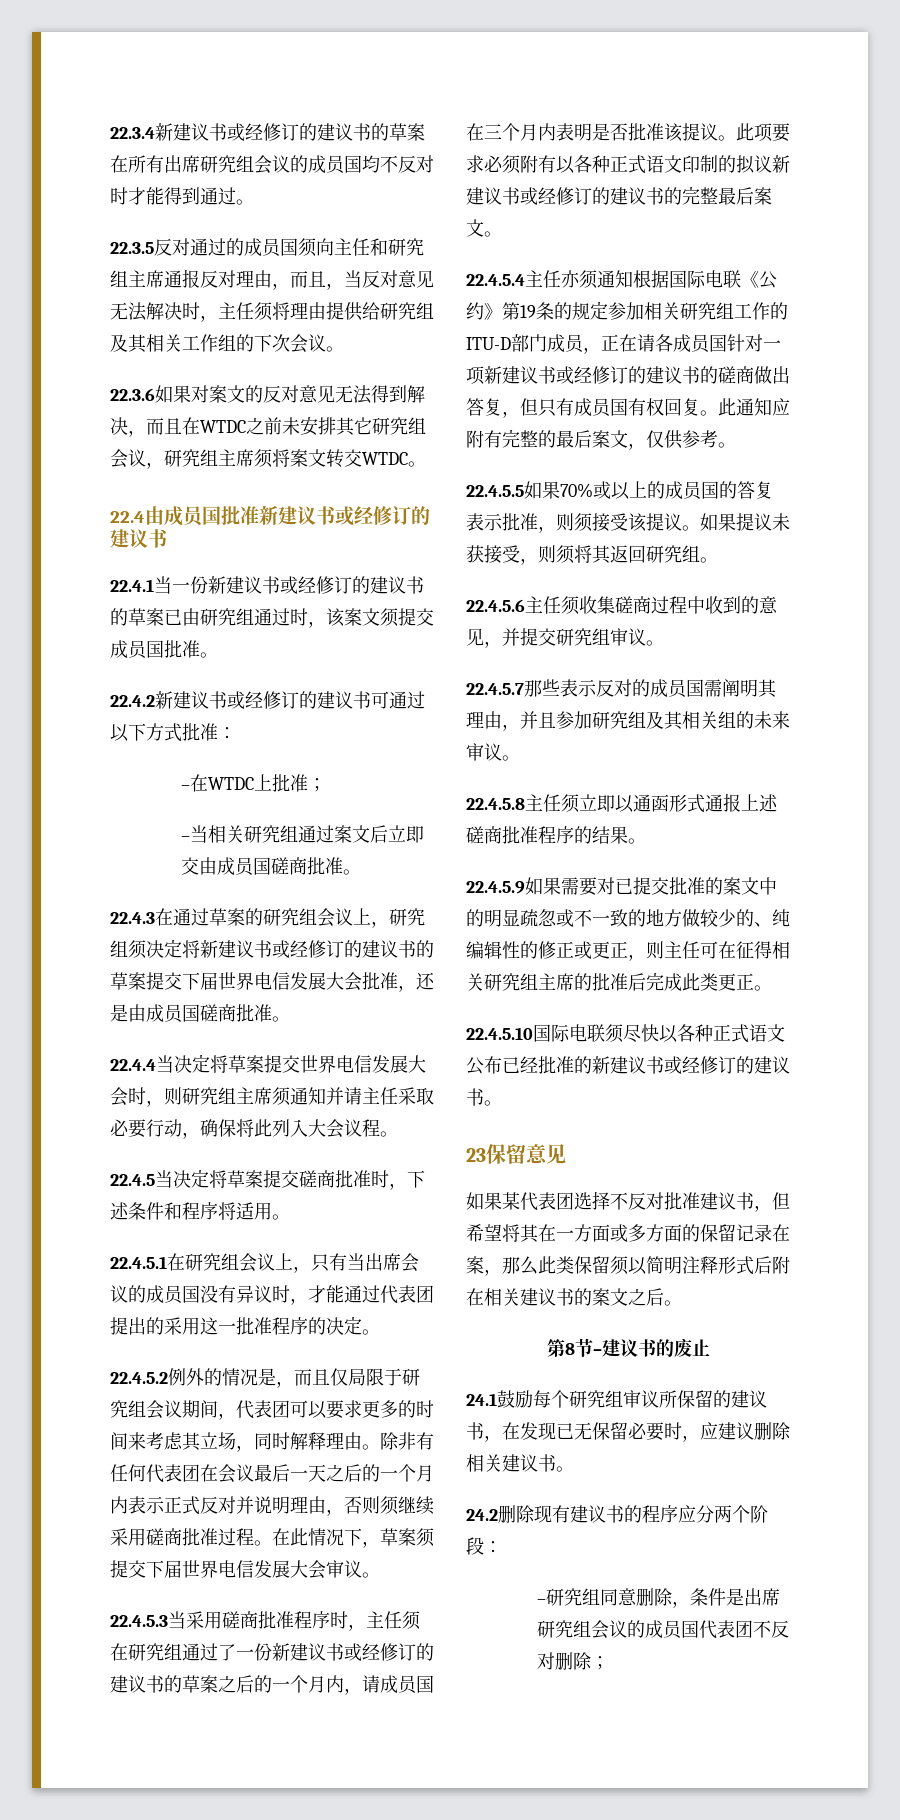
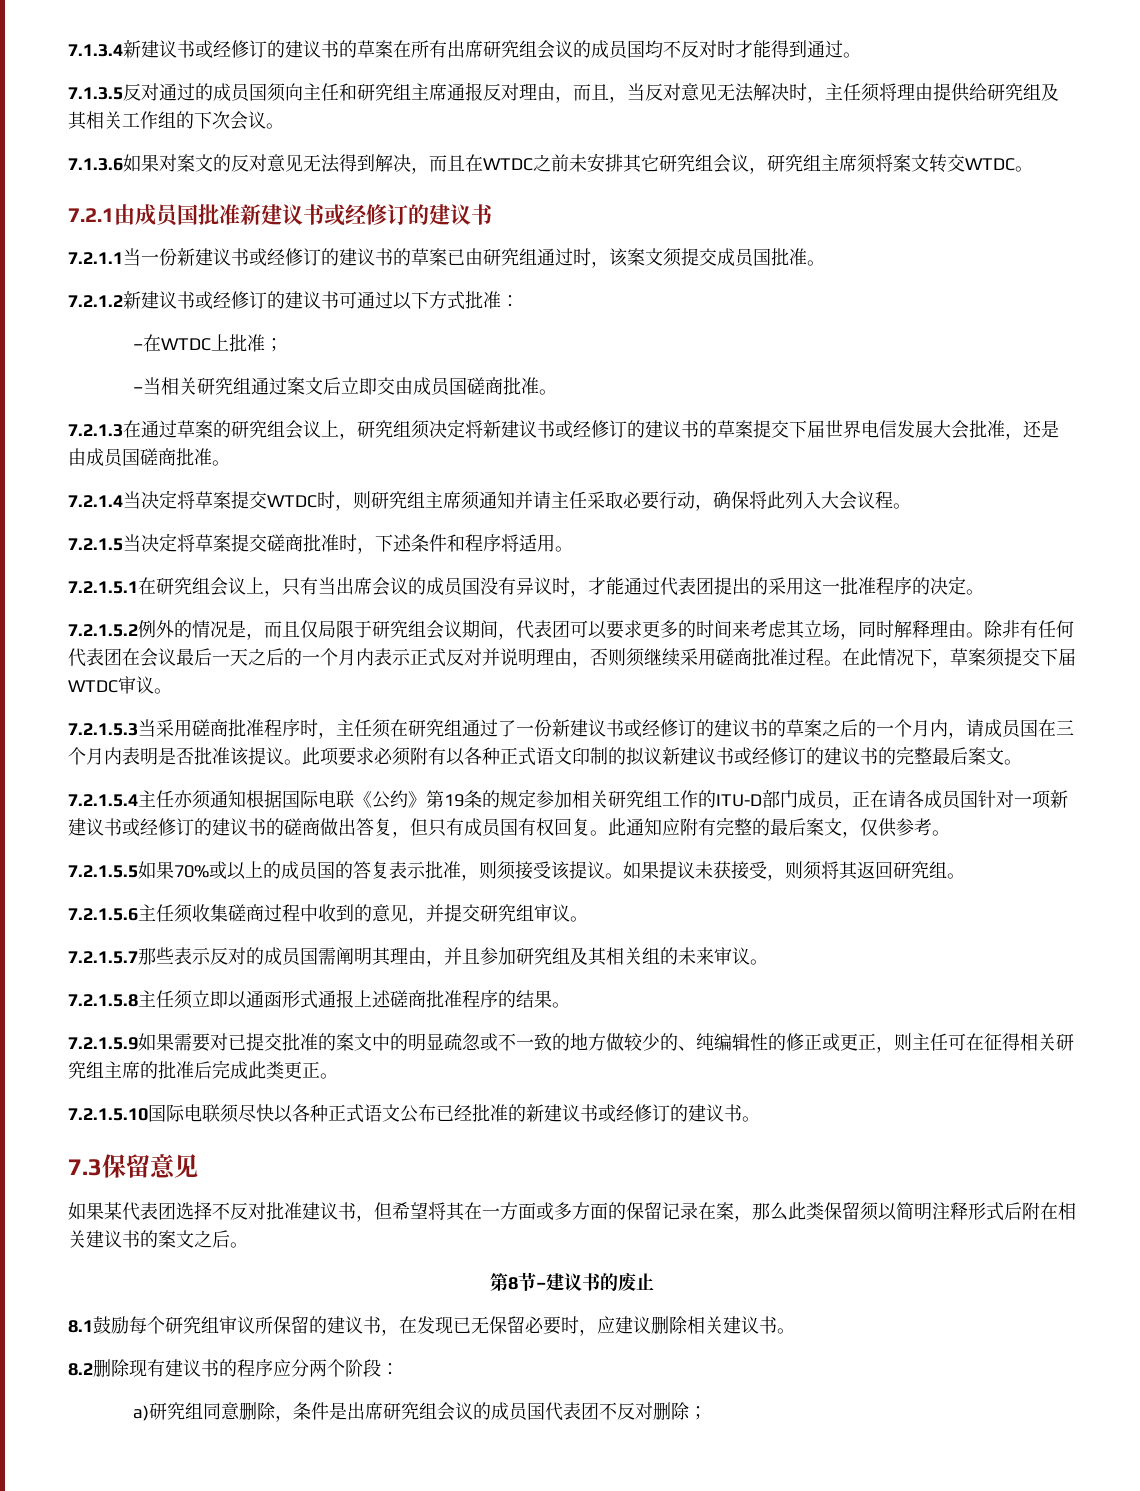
- 22.3.4新建议书或经修订的建议书的草案在所有出席研究组会议的成员国均不反对时才能得到通过。
+ 7.1.3.4新建议书或经修订的建议书的草案在所有出席研究组会议的成员国均不反对时才能得到通过。
- 22.3.5反对通过的成员国须向主任和研究组主席通报反对理由，而且，当反对意见无法解决时，主任须将理由提供给研究组及其相关工作组的下次会议。
+ 7.1.3.5反对通过的成员国须向主任和研究组主席通报反对理由，而且，当反对意见无法解决时，主任须将理由提供给研究组及其相关工作组的下次会议。
- 22.3.6如果对案文的反对意见无法得到解决，而且在WTDC之前未安排其它研究组会议，研究组主席须将案文转交WTDC。
+ 7.1.3.6如果对案文的反对意见无法得到解决，而且在WTDC之前未安排其它研究组会议，研究组主席须将案文转交WTDC。
- 22.4由成员国批准新建议书或经修订的建议书
+ 7.2.1由成员国批准新建议书或经修订的建议书
- 22.4.1当一份新建议书或经修订的建议书的草案已由研究组通过时，该案文须提交成员国批准。
+ 7.2.1.1当一份新建议书或经修订的建议书的草案已由研究组通过时，该案文须提交成员国批准。
- 22.4.2新建议书或经修订的建议书可通过以下方式批准：
+ 7.2.1.2新建议书或经修订的建议书可通过以下方式批准：
- 22.4.3在通过草案的研究组会议上，研究组须决定将新建议书或经修订的建议书的草案提交下届世界电信发展大会批准，还是由成员国磋商批准。
+ 7.2.1.3在通过草案的研究组会议上，研究组须决定将新建议书或经修订的建议书的草案提交下届世界电信发展大会批准，还是由成员国磋商批准。
- 22.4.4当决定将草案提交世界电信发展大会时，则研究组主席须通知并请主任采取必要行动，确保将此列入大会议程。
+ 7.2.1.4当决定将草案提交WTDC时，则研究组主席须通知并请主任采取必要行动，确保将此列入大会议程。
- 22.4.5当决定将草案提交磋商批准时，下述条件和程序将适用。
+ 7.2.1.5当决定将草案提交磋商批准时，下述条件和程序将适用。
- 22.4.5.1在研究组会议上，只有当出席会议的成员国没有异议时，才能通过代表团提出的采用这一批准程序的决定。
+ 7.2.1.5.1在研究组会议上，只有当出席会议的成员国没有异议时，才能通过代表团提出的采用这一批准程序的决定。
- 22.4.5.2例外的情况是，而且仅局限于研究组会议期间，代表团可以要求更多的时间来考虑其立场，同时解释理由。
+ 7.2.1.5.2例外的情况是，而且仅局限于研究组会议期间，代表团可以要求更多的时间来考虑其立场，同时解释理由。
- 在此情况下，草案须提交下届世界电信发展大会审议。
- 22.4.5.3当采用磋商批准程序时，主任须在研究组通过了一份新建议书或经修订的建议书的草案之后的一个月内，请成员国在三个月内表明是否批准该提议。
+ 在此情况下，草案须提交下届WTDC审议。
+ 7.2.1.5.3当采用磋商批准程序时，主任须在研究组通过了一份新建议书或经修订的建议书的草案之后的一个月内，请成员国在三个月内表明是否批准该提议。
- 22.4.5.4主任亦须通知根据国际电联《公约》第19条的规定参加相关研究组工作的ITU-D部门成员，正在请各成员国针对一项新建议书或经修订的建议书的磋商做出答复，但只有成员国有权回复。
+ 7.2.1.5.4主任亦须通知根据国际电联《公约》第19条的规定参加相关研究组工作的ITU-D部门成员，正在请各成员国针对一项新建议书或经修订的建议书的磋商做出答复，但只有成员国有权回复。
- 22.4.5.5如果70%或以上的成员国的答复表示批准，则须接受该提议。
+ 7.2.1.5.5如果70%或以上的成员国的答复表示批准，则须接受该提议。
- 22.4.5.6主任须收集磋商过程中收到的意见，并提交研究组审议。
+ 7.2.1.5.6主任须收集磋商过程中收到的意见，并提交研究组审议。
- 22.4.5.7那些表示反对的成员国需阐明其理由，并且参加研究组及其相关组的未来审议。
+ 7.2.1.5.7那些表示反对的成员国需阐明其理由，并且参加研究组及其相关组的未来审议。
- 22.4.5.8主任须立即以通函形式通报上述磋商批准程序的结果。
+ 7.2.1.5.8主任须立即以通函形式通报上述磋商批准程序的结果。
- 22.4.5.9如果需要对已提交批准的案文中的明显疏忽或不一致的地方做较少的、纯编辑性的修正或更正，则主任可在征得相关研究组主席的批准后完成此类更正。
+ 7.2.1.5.9如果需要对已提交批准的案文中的明显疏忽或不一致的地方做较少的、纯编辑性的修正或更正，则主任可在征得相关研究组主席的批准后完成此类更正。
- 22.4.5.10国际电联须尽快以各种正式语文公布已经批准的新建议书或经修订的建议书。
+ 7.2.1.5.10国际电联须尽快以各种正式语文公布已经批准的新建议书或经修订的建议书。
- 23保留意见
+ 7.3保留意见
- 24.1鼓励每个研究组审议所保留的建议书，在发现已无保留必要时，应建议删除相关建议书。
+ 8.1鼓励每个研究组审议所保留的建议书，在发现已无保留必要时，应建议删除相关建议书。
- 24.2删除现有建议书的程序应分两个阶段：
+ 8.2删除现有建议书的程序应分两个阶段：
- –研究组同意删除，条件是出席研究组会议的成员国代表团不反对删除；
+ a)研究组同意删除，条件是出席研究组会议的成员国代表团不反对删除；

